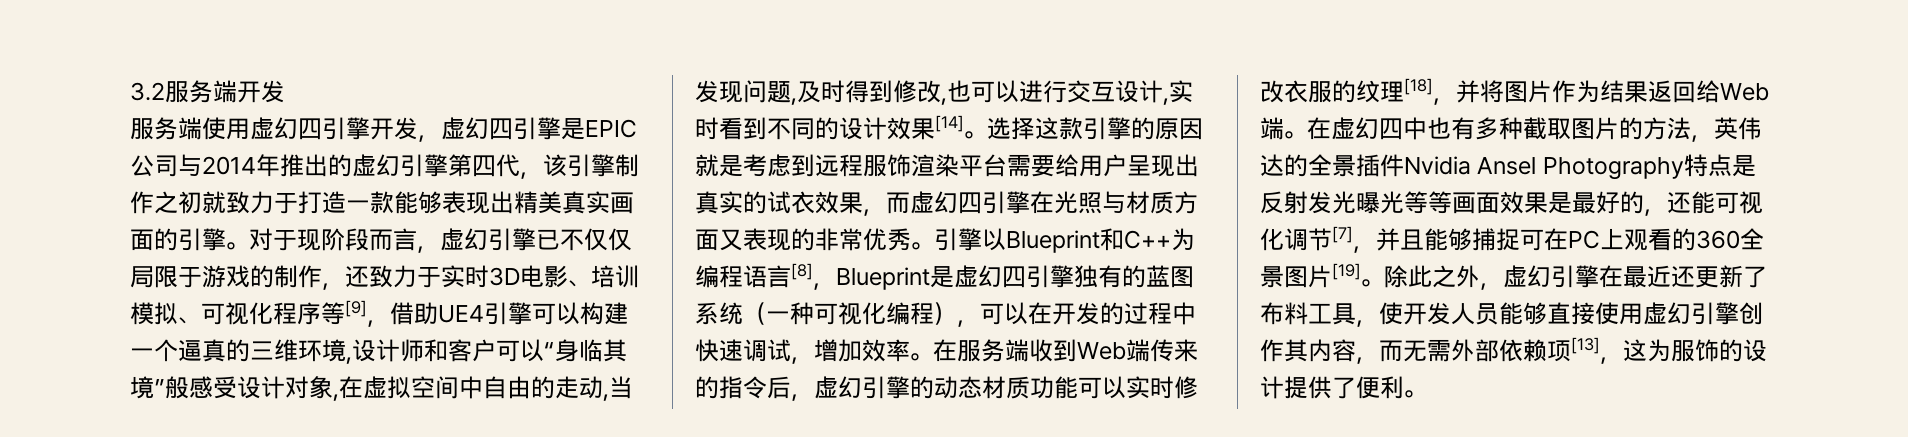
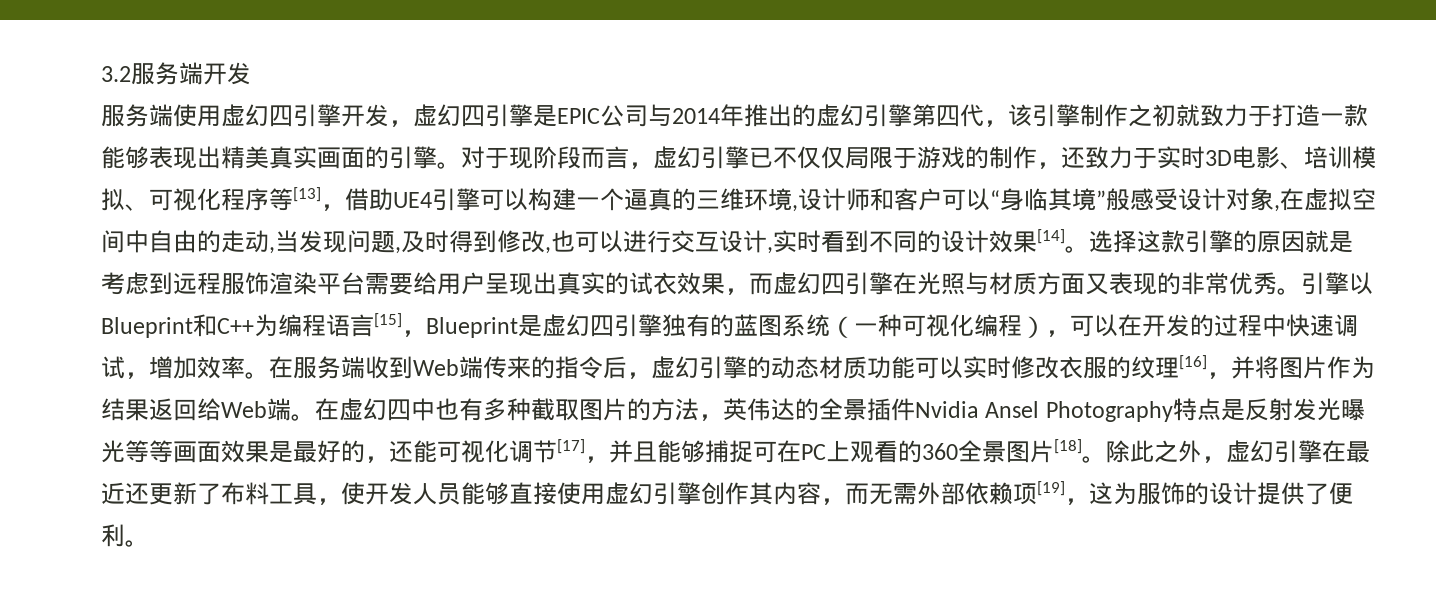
- 对于现阶段而言，虚幻引擎已不仅仅局限于游戏的制作，还致力于实时3D电影、培训模拟、可视化程序等[9]，借助UE4引擎可以构建一个逼真的三维环境,设计师和客户可以“身临其境”般感受设计对象,在虚拟空间中自由的走动,当发现问题,及时得到修改,也可以进行交互设计,实时看到不同的设计效果[14]。
+ 对于现阶段而言，虚幻引擎已不仅仅局限于游戏的制作，还致力于实时3D电影、培训模拟、可视化程序等[13]，借助UE4引擎可以构建一个逼真的三维环境,设计师和客户可以“身临其境”般感受设计对象,在虚拟空间中自由的走动,当发现问题,及时得到修改,也可以进行交互设计,实时看到不同的设计效果[14]。
- 引擎以Blueprint和C++为编程语言[8]，Blueprint是虚幻四引擎独有的蓝图系统（一种可视化编程），可以在开发的过程中快速调试，增加效率。
+ 引擎以Blueprint和C++为编程语言[15]，Blueprint是虚幻四引擎独有的蓝图系统（一种可视化编程），可以在开发的过程中快速调试，增加效率。
- 在服务端收到Web端传来的指令后，虚幻引擎的动态材质功能可以实时修改衣服的纹理[18]，并将图片作为结果返回给Web端。
+ 在服务端收到Web端传来的指令后，虚幻引擎的动态材质功能可以实时修改衣服的纹理[16]，并将图片作为结果返回给Web端。
- 在虚幻四中也有多种截取图片的方法，英伟达的全景插件Nvidia Ansel Photography特点是反射发光曝光等等画面效果是最好的，还能可视化调节[7]，并且能够捕捉可在PC上观看的360全景图片[19]。
+ 在虚幻四中也有多种截取图片的方法，英伟达的全景插件Nvidia Ansel Photography特点是反射发光曝光等等画面效果是最好的，还能可视化调节[17]，并且能够捕捉可在PC上观看的360全景图片[18]。
- 除此之外，虚幻引擎在最近还更新了布料工具，使开发人员能够直接使用虚幻引擎创作其内容，而无需外部依赖项[13]，这为服饰的设计提供了便利。
+ 除此之外，虚幻引擎在最近还更新了布料工具，使开发人员能够直接使用虚幻引擎创作其内容，而无需外部依赖项[19]，这为服饰的设计提供了便利。

